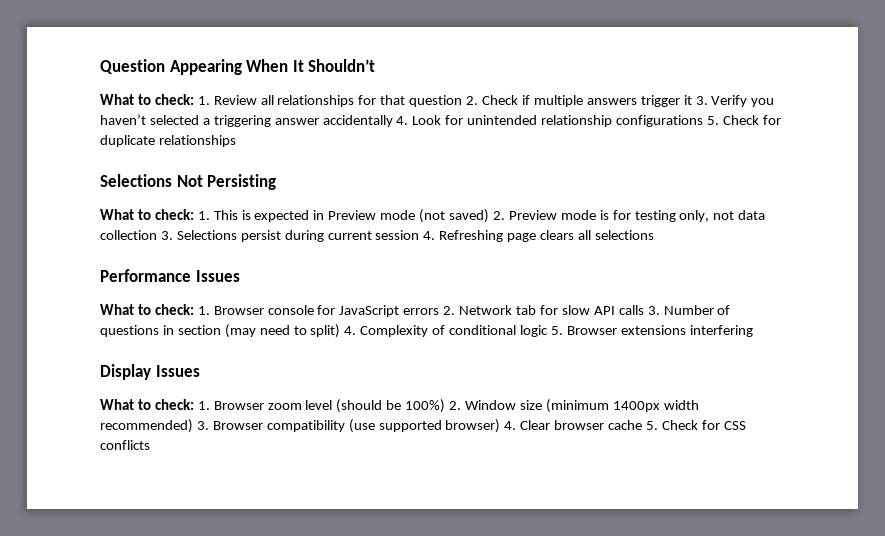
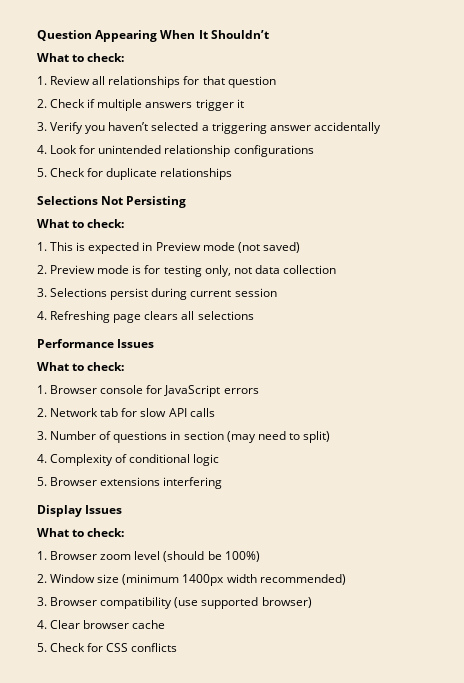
  Question Appearing When It Shouldn’t
- What to check: 1. Review all relationships for that question 2. Check if multiple answers trigger it 3. Verify you haven’t selected a triggering answer accidentally 4. Look for unintended relationship configurations 5. Check for duplicate relationships
+ What to check:
+ 1. Review all relationships for that question
+ 2. Check if multiple answers trigger it
+ 3. Verify you haven’t selected a triggering answer accidentally
+ 4. Look for unintended relationship configurations
+ 5. Check for duplicate relationships
  Selections Not Persisting
- What to check: 1. This is expected in Preview mode (not saved) 2. Preview mode is for testing only, not data collection 3. Selections persist during current session 4. Refreshing page clears all selections
+ What to check:
+ 1. This is expected in Preview mode (not saved)
+ 2. Preview mode is for testing only, not data collection
+ 3. Selections persist during current session
+ 4. Refreshing page clears all selections
  Performance Issues
- What to check: 1. Browser console for JavaScript errors 2. Network tab for slow API calls 3. Number of questions in section (may need to split) 4. Complexity of conditional logic 5. Browser extensions interfering
+ What to check:
+ 1. Browser console for JavaScript errors
+ 2. Network tab for slow API calls
+ 3. Number of questions in section (may need to split)
+ 4. Complexity of conditional logic
+ 5. Browser extensions interfering
  Display Issues
- What to check: 1. Browser zoom level (should be 100%) 2. Window size (minimum 1400px width recommended) 3. Browser compatibility (use supported browser) 4. Clear browser cache 5. Check for CSS conflicts
+ What to check:
+ 1. Browser zoom level (should be 100%)
+ 2. Window size (minimum 1400px width recommended)
+ 3. Browser compatibility (use supported browser)
+ 4. Clear browser cache
+ 5. Check for CSS conflicts

